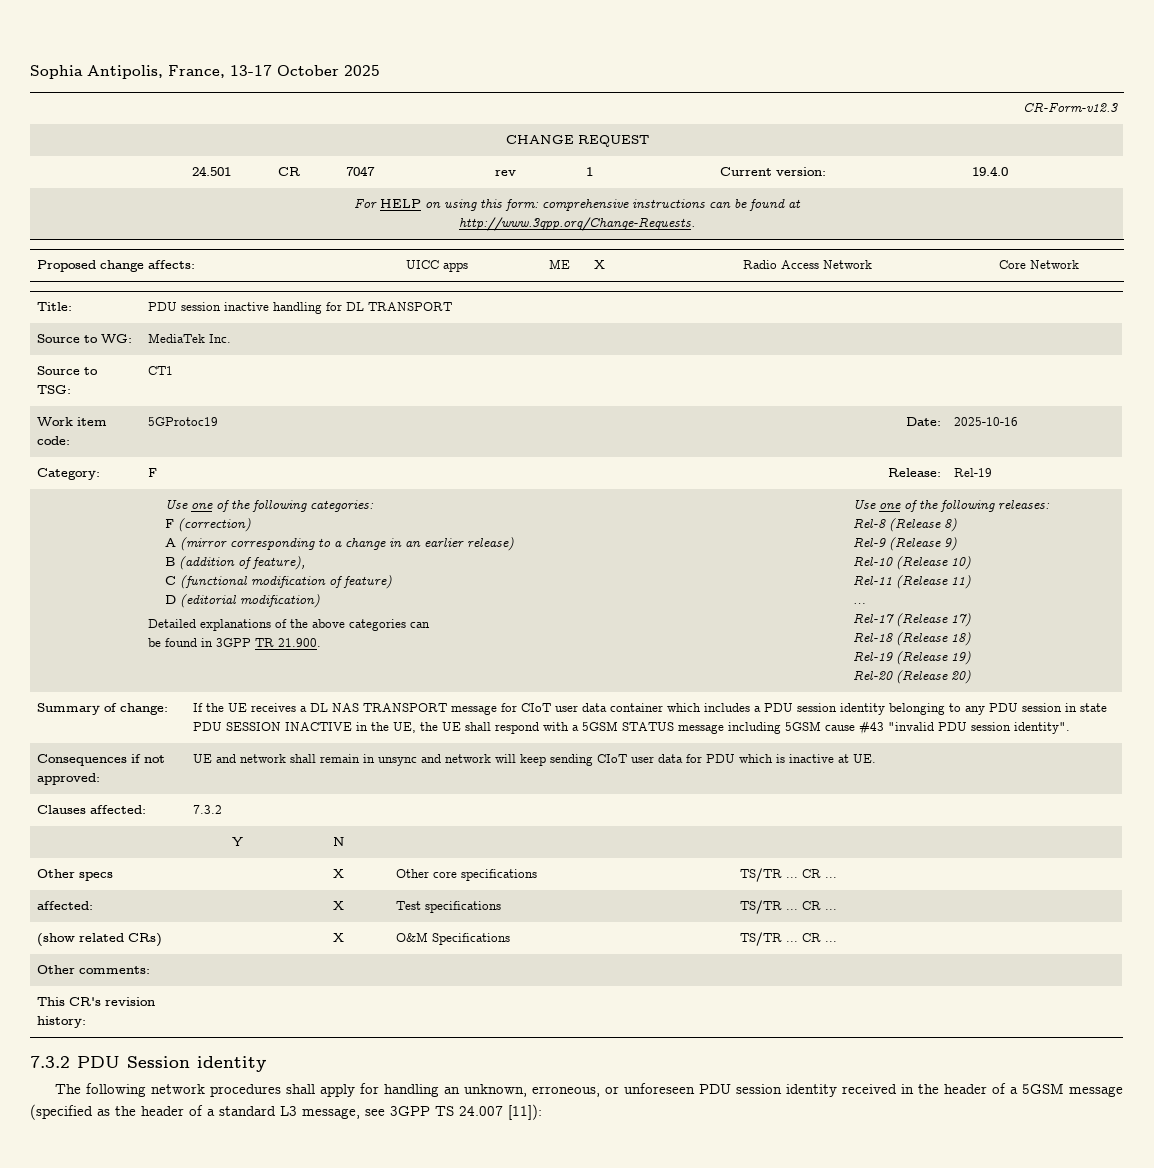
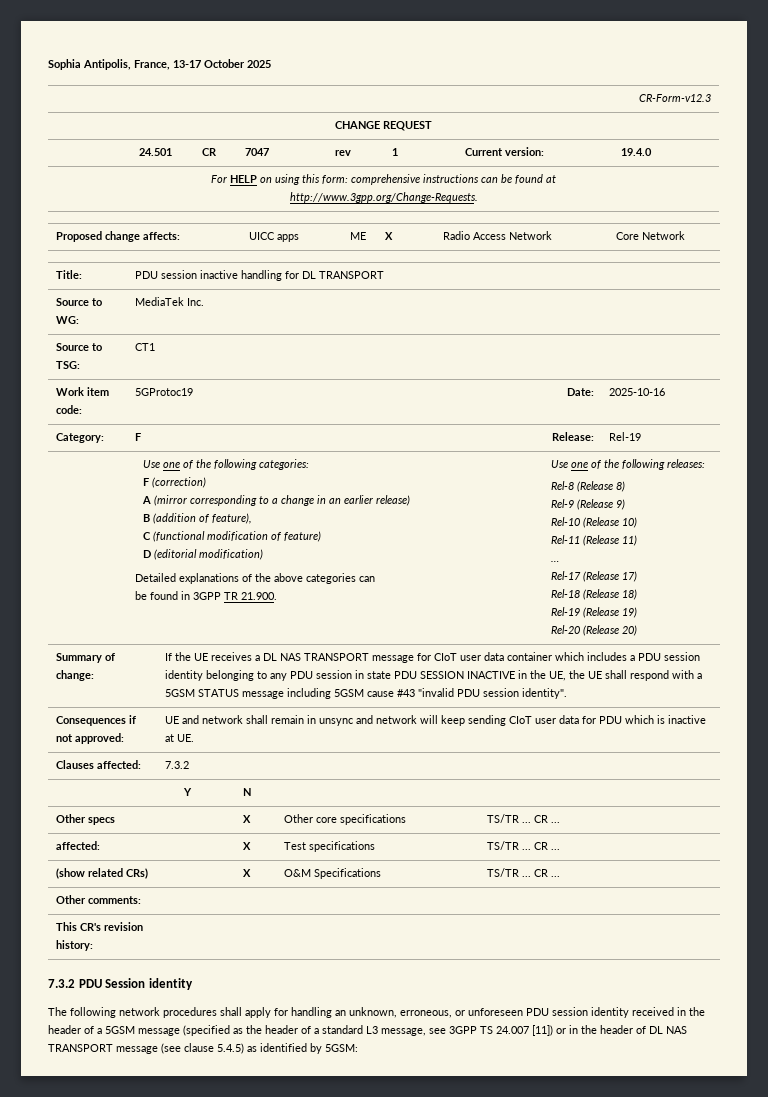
- The following network procedures shall apply for handling an unknown, erroneous, or unforeseen PDU session identity received in the header of a 5GSM message (specified as the header of a standard L3 message, see 3GPP TS 24.007 [11]):
+ The following network procedures shall apply for handling an unknown, erroneous, or unforeseen PDU session identity received in the header of a 5GSM message (specified as the header of a standard L3 message, see 3GPP TS 24.007 [11]) or in the header of DL NAS TRANSPORT message (see clause 5.4.5) as identified by 5GSM:

